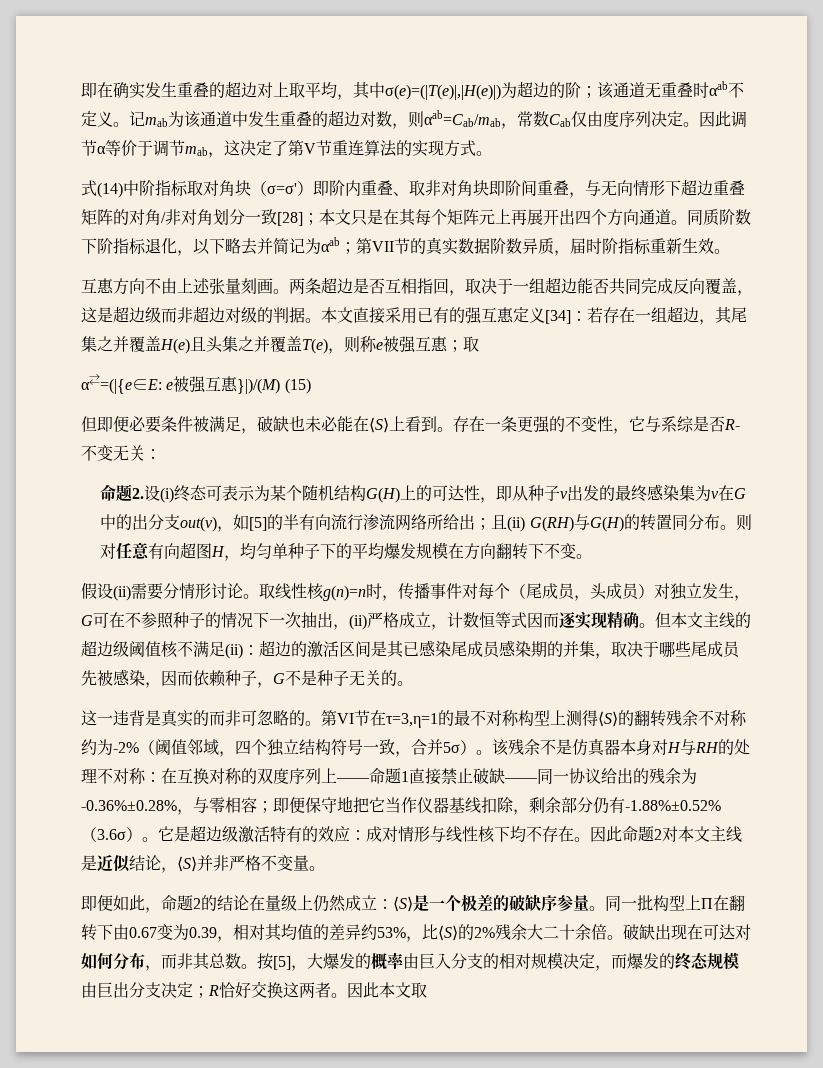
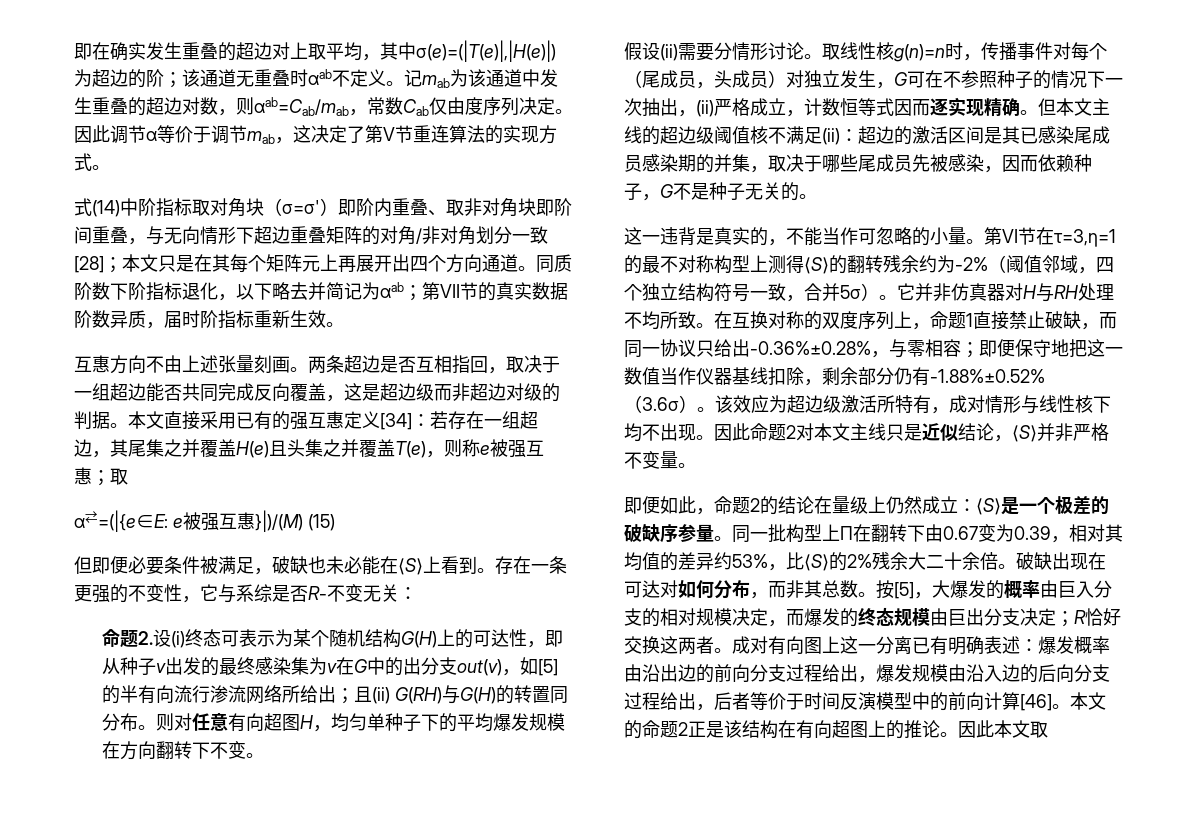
- 这一违背是真实的而非可忽略的。
+ 这一违背是真实的，不能当作可忽略的小量。
- 第VI节在τ=3,η=1的最不对称构型上测得⟨S⟩的翻转残余不对称约为-2%（阈值邻域，四个独立结构符号一致，合并5σ）。
+ 第VI节在τ=3,η=1的最不对称构型上测得⟨S⟩的翻转残余约为-2%（阈值邻域，四个独立结构符号一致，合并5σ）。
- 该残余不是仿真器本身对H与RH的处理不对称：在互换对称的双度序列上——命题1直接禁止破缺——同一协议给出的残余为-0.36%±0.28%，与零相容；即便保守地把它当作仪器基线扣除，剩余部分仍有-1.88%±0.52%（3.6σ）。
+ 它并非仿真器对H与RH处理不均所致。在互换对称的双度序列上，命题1直接禁止破缺，而同一协议只给出-0.36%±0.28%，与零相容；即便保守地把这一数值当作仪器基线扣除，剩余部分仍有-1.88%±0.52%（3.6σ）。
- 它是超边级激活特有的效应：成对情形与线性核下均不存在。
+ 该效应为超边级激活所特有，成对情形与线性核下均不出现。
- 因此命题2对本文主线是近似结论，⟨S⟩并非严格不变量。
+ 因此命题2对本文主线只是近似结论，⟨S⟩并非严格不变量。
+ 成对有向图上这一分离已有明确表述：爆发概率由沿出边的前向分支过程给出，爆发规模由沿入边的后向分支过程给出，后者等价于时间反演模型中的前向计算[46]。本文的命题2正是该结构在有向超图上的推论。

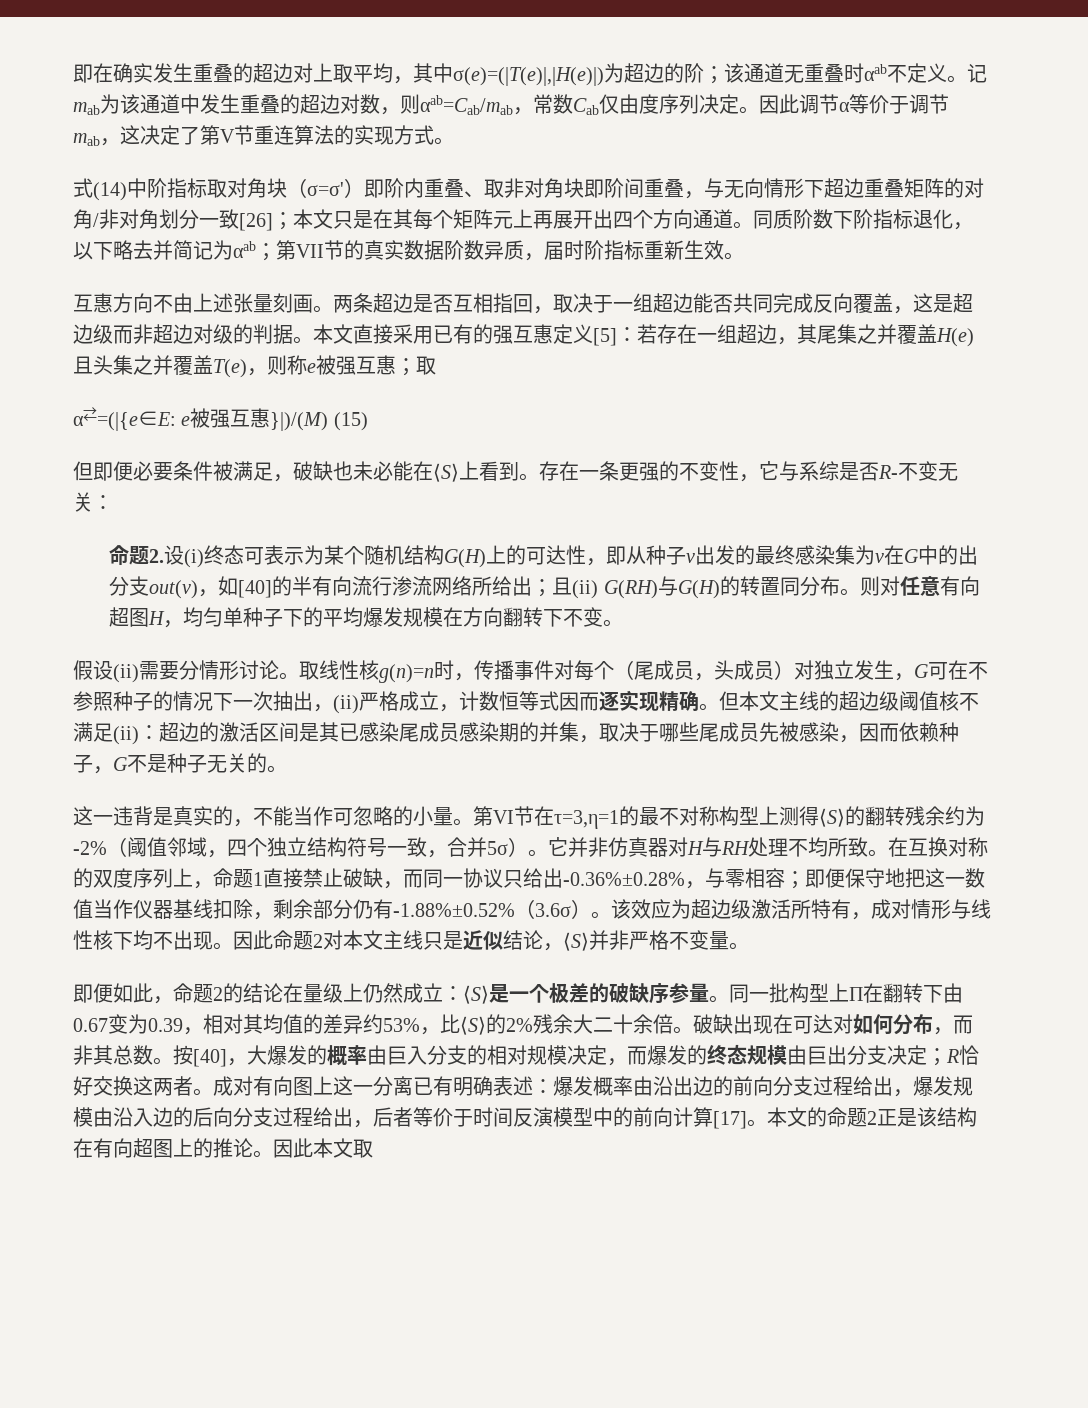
- 式(14)中阶指标取对角块（σ=σ'）即阶内重叠、取非对角块即阶间重叠，与无向情形下超边重叠矩阵的对角/非对角划分一致[28]；本文只是在其每个矩阵元上再展开出四个方向通道。
+ 式(14)中阶指标取对角块（σ=σ'）即阶内重叠、取非对角块即阶间重叠，与无向情形下超边重叠矩阵的对角/非对角划分一致[26]；本文只是在其每个矩阵元上再展开出四个方向通道。
- 本文直接采用已有的强互惠定义[34]：若存在一组超边，其尾集之并覆盖H(e)且头集之并覆盖T(e)，则称e被强互惠；取
+ 本文直接采用已有的强互惠定义[5]：若存在一组超边，其尾集之并覆盖H(e)且头集之并覆盖T(e)，则称e被强互惠；取
- 命题2.设(i)终态可表示为某个随机结构G(H)上的可达性，即从种子v出发的最终感染集为v在G中的出分支out(v)，如[5]的半有向流行渗流网络所给出；且(ii) G(RH)与G(H)的转置同分布。
+ 命题2.设(i)终态可表示为某个随机结构G(H)上的可达性，即从种子v出发的最终感染集为v在G中的出分支out(v)，如[40]的半有向流行渗流网络所给出；且(ii) G(RH)与G(H)的转置同分布。
- 按[5]，大爆发的概率由巨入分支的相对规模决定，而爆发的终态规模由巨出分支决定；R恰好交换这两者。
+ 按[40]，大爆发的概率由巨入分支的相对规模决定，而爆发的终态规模由巨出分支决定；R恰好交换这两者。
- 成对有向图上这一分离已有明确表述：爆发概率由沿出边的前向分支过程给出，爆发规模由沿入边的后向分支过程给出，后者等价于时间反演模型中的前向计算[46]。
+ 成对有向图上这一分离已有明确表述：爆发概率由沿出边的前向分支过程给出，爆发规模由沿入边的后向分支过程给出，后者等价于时间反演模型中的前向计算[17]。

